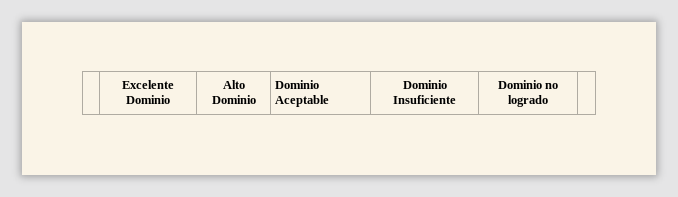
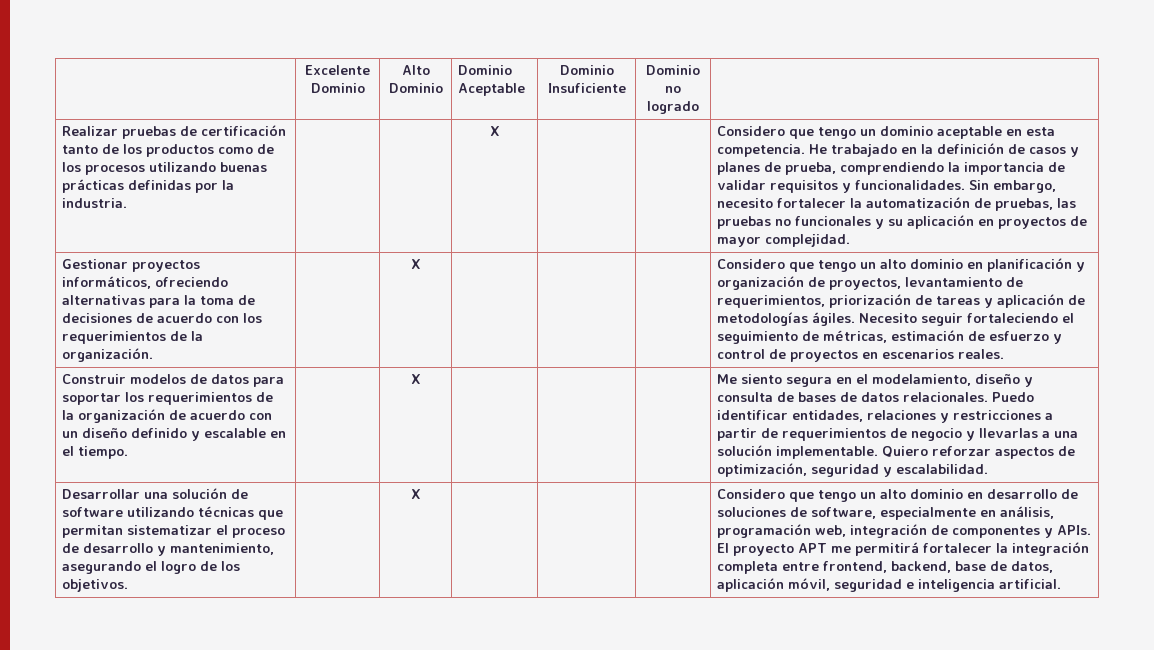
+ Realizar pruebas de certificación tanto de los productos como de los procesos utilizando buenas prácticas definidas por la industria. | | | X | | | Considero que tengo un dominio aceptable en esta competencia. He trabajado en la definición de casos y planes de prueba, comprendiendo la importancia de validar requisitos y funcionalidades. Sin embargo, necesito fortalecer la automatización de pruebas, las pruebas no funcionales y su aplicación en proyectos de mayor complejidad.
+ Gestionar proyectos informáticos, ofreciendo alternativas para la toma de decisiones de acuerdo con los requerimientos de la organización. | | X | | | | Considero que tengo un alto dominio en planificación y organización de proyectos, levantamiento de requerimientos, priorización de tareas y aplicación de metodologías ágiles. Necesito seguir fortaleciendo el seguimiento de métricas, estimación de esfuerzo y control de proyectos en escenarios reales.
+ Construir modelos de datos para soportar los requerimientos de la organización de acuerdo con un diseño definido y escalable en el tiempo. | | X | | | | Me siento segura en el modelamiento, diseño y consulta de bases de datos relacionales. Puedo identificar entidades, relaciones y restricciones a partir de requerimientos de negocio y llevarlas a una solución implementable. Quiero reforzar aspectos de optimización, seguridad y escalabilidad.
+ Desarrollar una solución de software utilizando técnicas que permitan sistematizar el proceso de desarrollo y mantenimiento, asegurando el logro de los objetivos. | | X | | | | Considero que tengo un alto dominio en desarrollo de soluciones de software, especialmente en análisis, programación web, integración de componentes y APIs. El proyecto APT me permitirá fortalecer la integración completa entre frontend, backend, base de datos, aplicación móvil, seguridad e inteligencia artificial.

